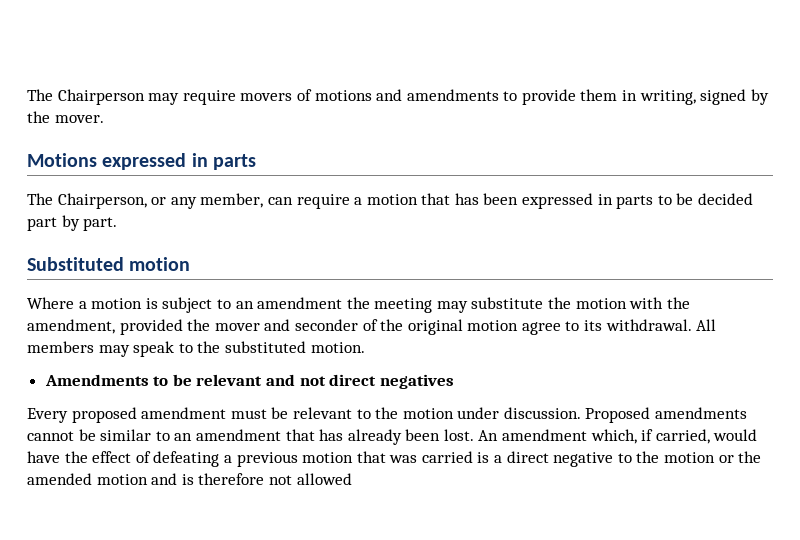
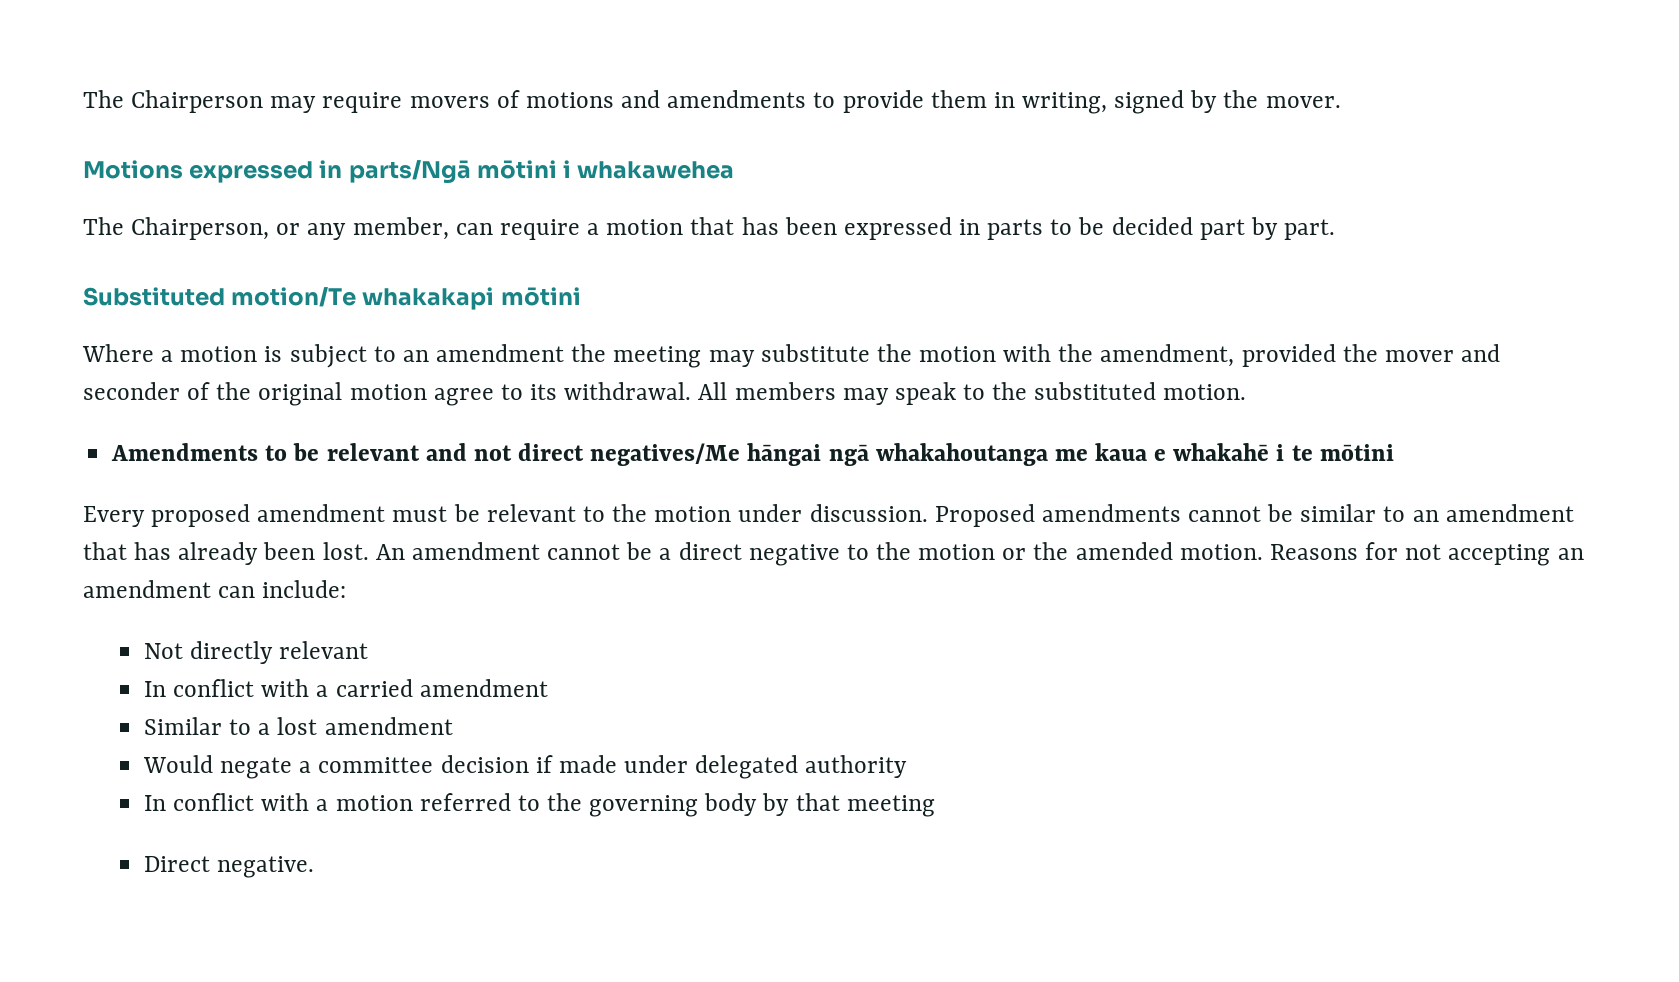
- Motions expressed in parts
+ Motions expressed in parts/Ngā mōtini i whakawehea
- Substituted motion
+ Substituted motion/Te whakakapi mōtini
- Amendments to be relevant and not direct negatives
+ Amendments to be relevant and not direct negatives/Me hāngai ngā whakahoutanga me kaua e whakahē i te mōtini
- An amendment which, if carried, would have the effect of defeating a previous motion that was carried is a direct negative to the motion or the amended motion and is therefore not allowed
+ An amendment cannot be a direct negative to the motion or the amended motion. Reasons for not accepting an amendment can include:
+ Not directly relevant
+ In conflict with a carried amendment
+ Similar to a lost amendment
+ Would negate a committee decision if made under delegated authority
+ In conflict with a motion referred to the governing body by that meeting
+ Direct negative.

